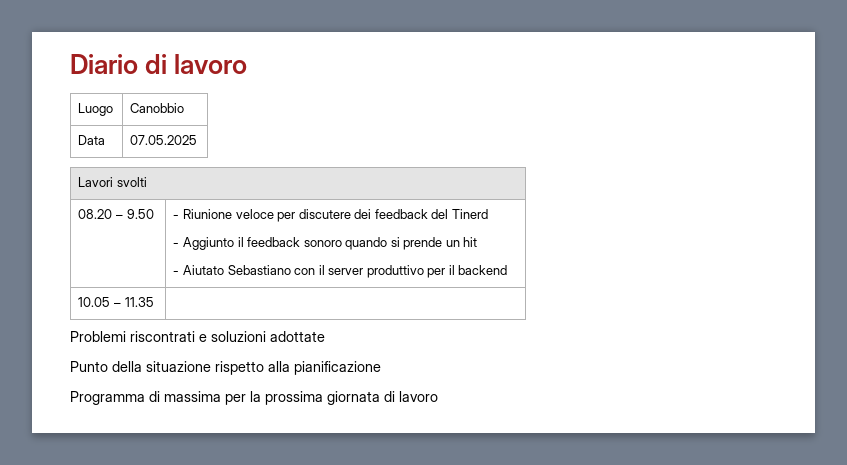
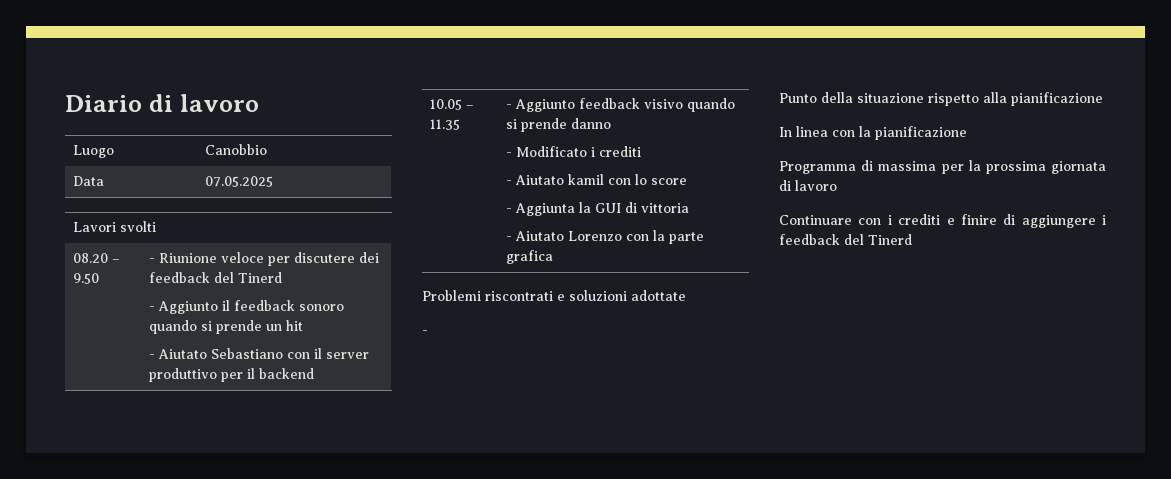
- 10.05 – 11.35 |
+ 10.05 – 11.35 | - Aggiunto feedback visivo quando si prende danno
+ - Modificato i crediti
+ - Aiutato kamil con lo score
+ - Aggiunta la GUI di vittoria
+ - Aiutato Lorenzo con la parte grafica
  Problemi riscontrati e soluzioni adottate
+ -
+ In linea con la pianificazione
+ Continuare con i crediti e finire di aggiungere i feedback del Tinerd

